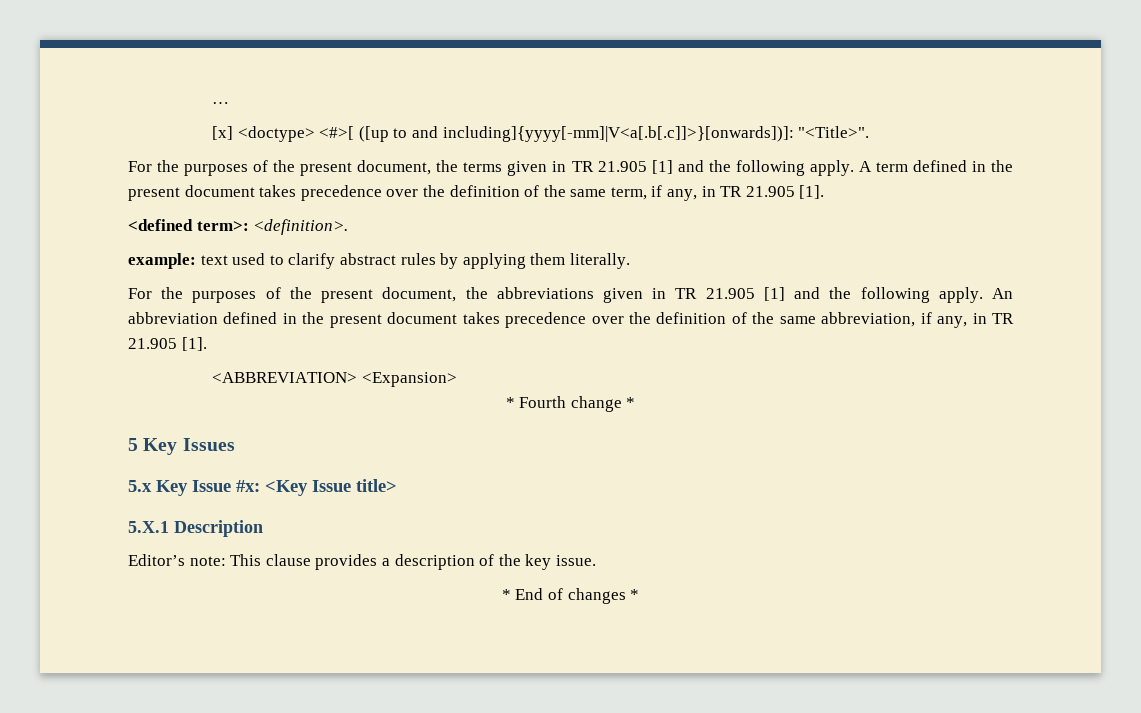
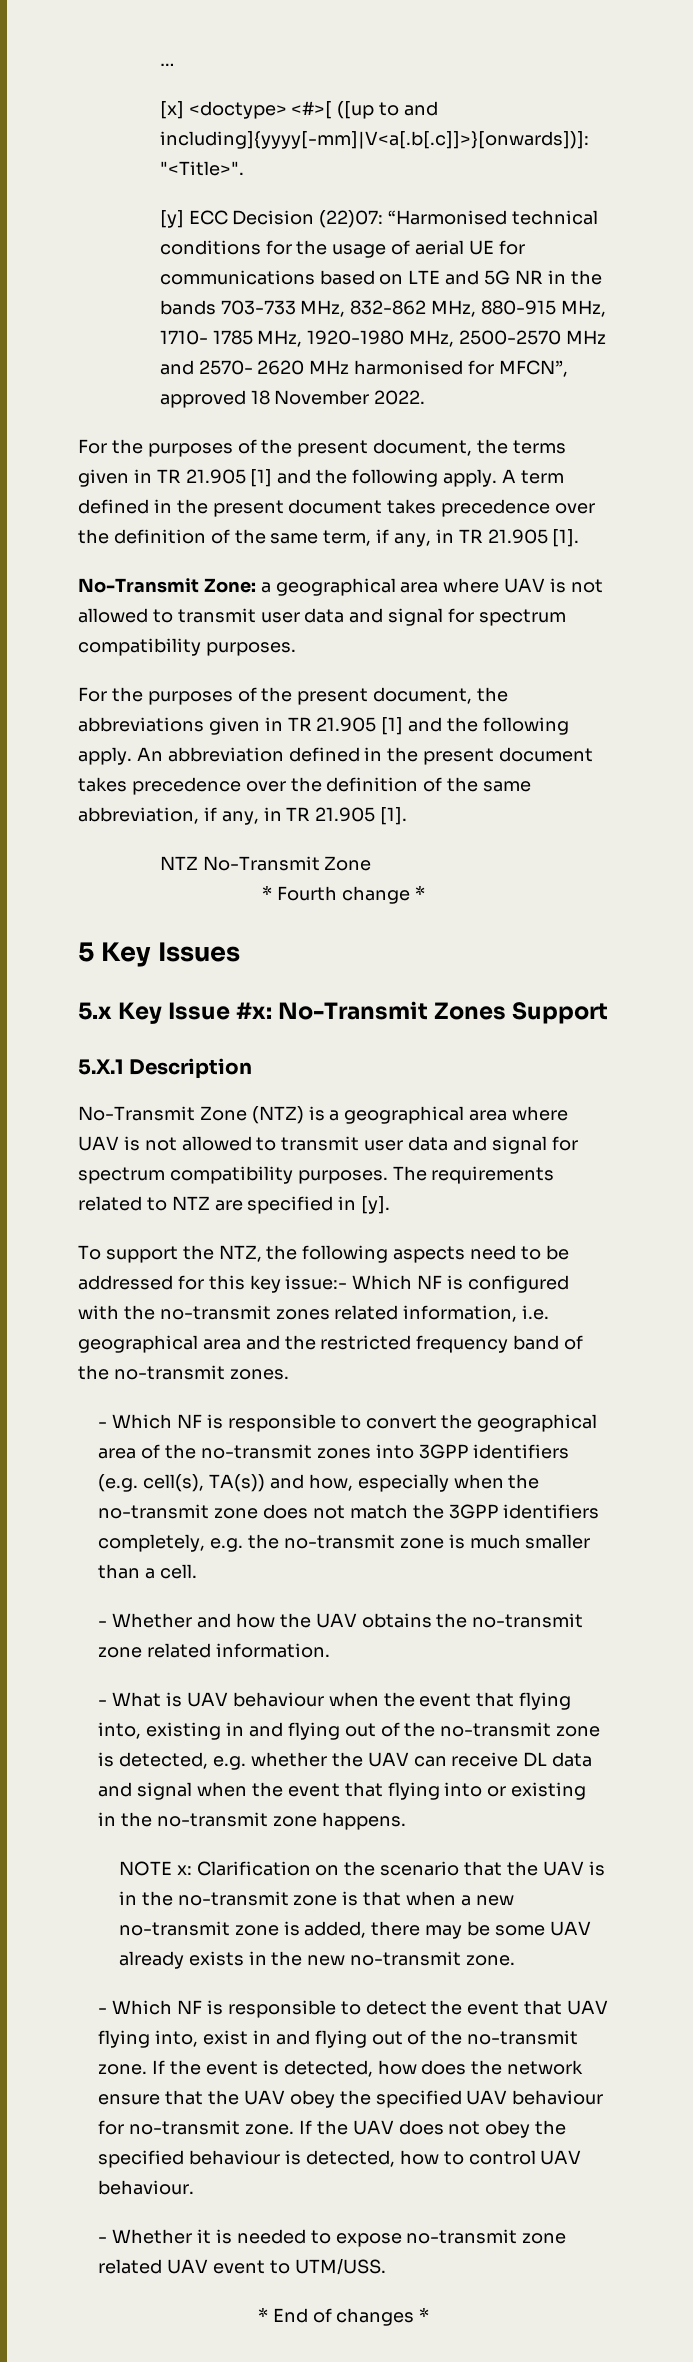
+ [y] ECC Decision (22)07: “Harmonised technical conditions for the usage of aerial UE for communications based on LTE and 5G NR in the bands 703-733 MHz, 832-862 MHz, 880-915 MHz, 1710- 1785 MHz, 1920-1980 MHz, 2500-2570 MHz and 2570- 2620 MHz harmonised for MFCN”, approved 18 November 2022.
- <defined term>: <definition>.
- example: text used to clarify abstract rules by applying them literally.
+ No-Transmit Zone: a geographical area where UAV is not allowed to transmit user data and signal for spectrum compatibility purposes.
- <ABBREVIATION> <Expansion>
+ NTZ No-Transmit Zone
- 5.x Key Issue #x: <Key Issue title>
+ 5.x Key Issue #x: No-Transmit Zones Support
- Editor’s note: This clause provides a description of the key issue.
+ No-Transmit Zone (NTZ) is a geographical area where UAV is not allowed to transmit user data and signal for spectrum compatibility purposes. The requirements related to NTZ are specified in [y].
+ To support the NTZ, the following aspects need to be addressed for this key issue:- Which NF is configured with the no-transmit zones related information, i.e. geographical area and the restricted frequency band of the no-transmit zones.
+ - Which NF is responsible to convert the geographical area of the no-transmit zones into 3GPP identifiers (e.g. cell(s), TA(s)) and how, especially when the no-transmit zone does not match the 3GPP identifiers completely, e.g. the no-transmit zone is much smaller than a cell.
+ - Whether and how the UAV obtains the no-transmit zone related information.
+ - What is UAV behaviour when the event that flying into, existing in and flying out of the no-transmit zone is detected, e.g. whether the UAV can receive DL data and signal when the event that flying into or existing in the no-transmit zone happens.
+ NOTE x: Clarification on the scenario that the UAV is in the no-transmit zone is that when a new no-transmit zone is added, there may be some UAV already exists in the new no-transmit zone.
+ - Which NF is responsible to detect the event that UAV flying into, exist in and flying out of the no-transmit zone. If the event is detected, how does the network ensure that the UAV obey the specified UAV behaviour for no-transmit zone. If the UAV does not obey the specified behaviour is detected, how to control UAV behaviour.
+ - Whether it is needed to expose no-transmit zone related UAV event to UTM/USS.

